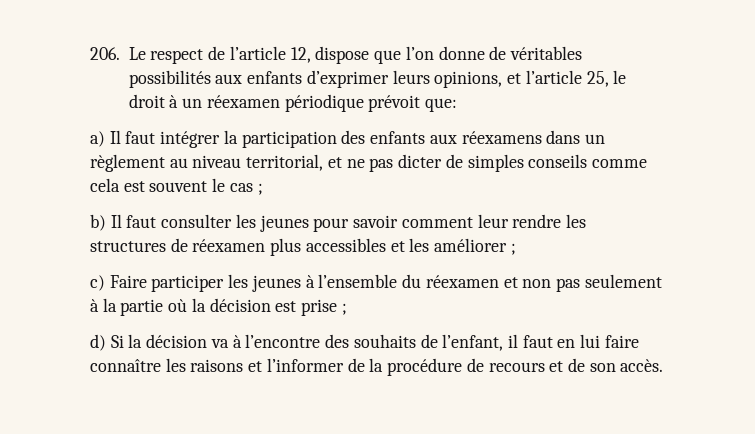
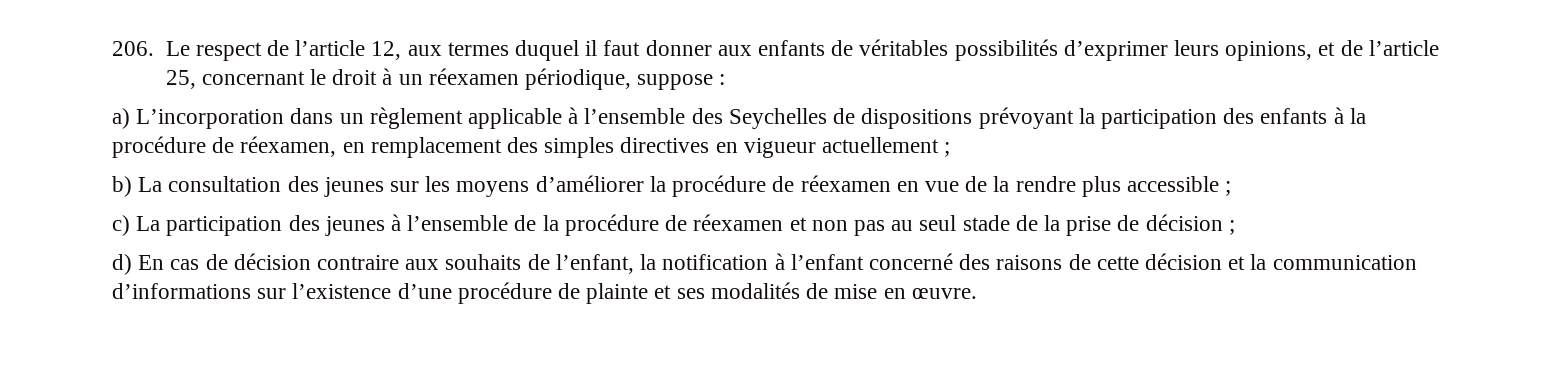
- 206. Le respect de l’article 12, dispose que l’on donne de véritables possibilités aux enfants d’exprimer leurs opinions, et l’article 25, le droit à un réexamen périodique prévoit que:
- a) Il faut intégrer la participation des enfants aux réexamens dans un règlement au niveau territorial, et ne pas dicter de simples conseils comme cela est souvent le cas ;
- b) Il faut consulter les jeunes pour savoir comment leur rendre les structures de réexamen plus accessibles et les améliorer ;
- c) Faire participer les jeunes à l’ensemble du réexamen et non pas seulement à la partie où la décision est prise ;
- d) Si la décision va à l’encontre des souhaits de l’enfant, il faut en lui faire connaître les raisons et l’informer de la procédure de recours et de son accès.
+ 206. Le respect de l’article 12, aux termes duquel il faut donner aux enfants de véritables possibilités d’exprimer leurs opinions, et de l’article 25, concernant le droit à un réexamen périodique, suppose :
+ a) L’incorporation dans un règlement applicable à l’ensemble des Seychelles de dispositions prévoyant la participation des enfants à la procédure de réexamen, en remplacement des simples directives en vigueur actuellement ;
+ b) La consultation des jeunes sur les moyens d’améliorer la procédure de réexamen en vue de la rendre plus accessible ;
+ c) La participation des jeunes à l’ensemble de la procédure de réexamen et non pas au seul stade de la prise de décision ;
+ d) En cas de décision contraire aux souhaits de l’enfant, la notification à l’enfant concerné des raisons de cette décision et la communication d’informations sur l’existence d’une procédure de plainte et ses modalités de mise en œuvre.

